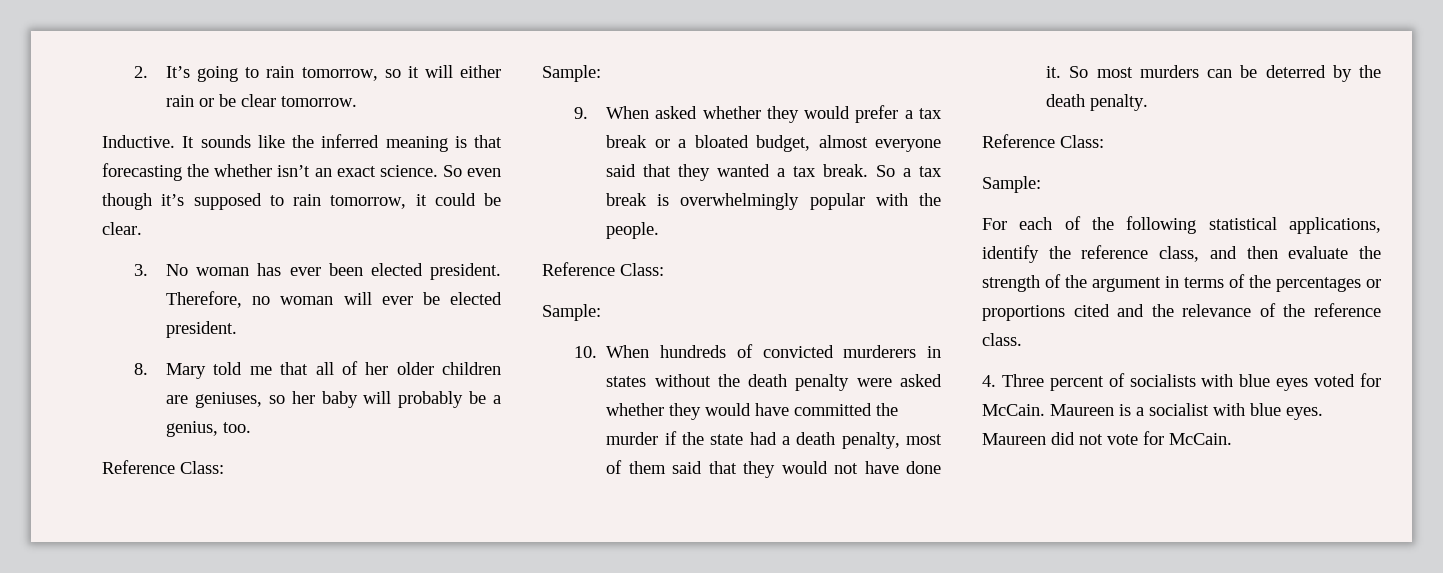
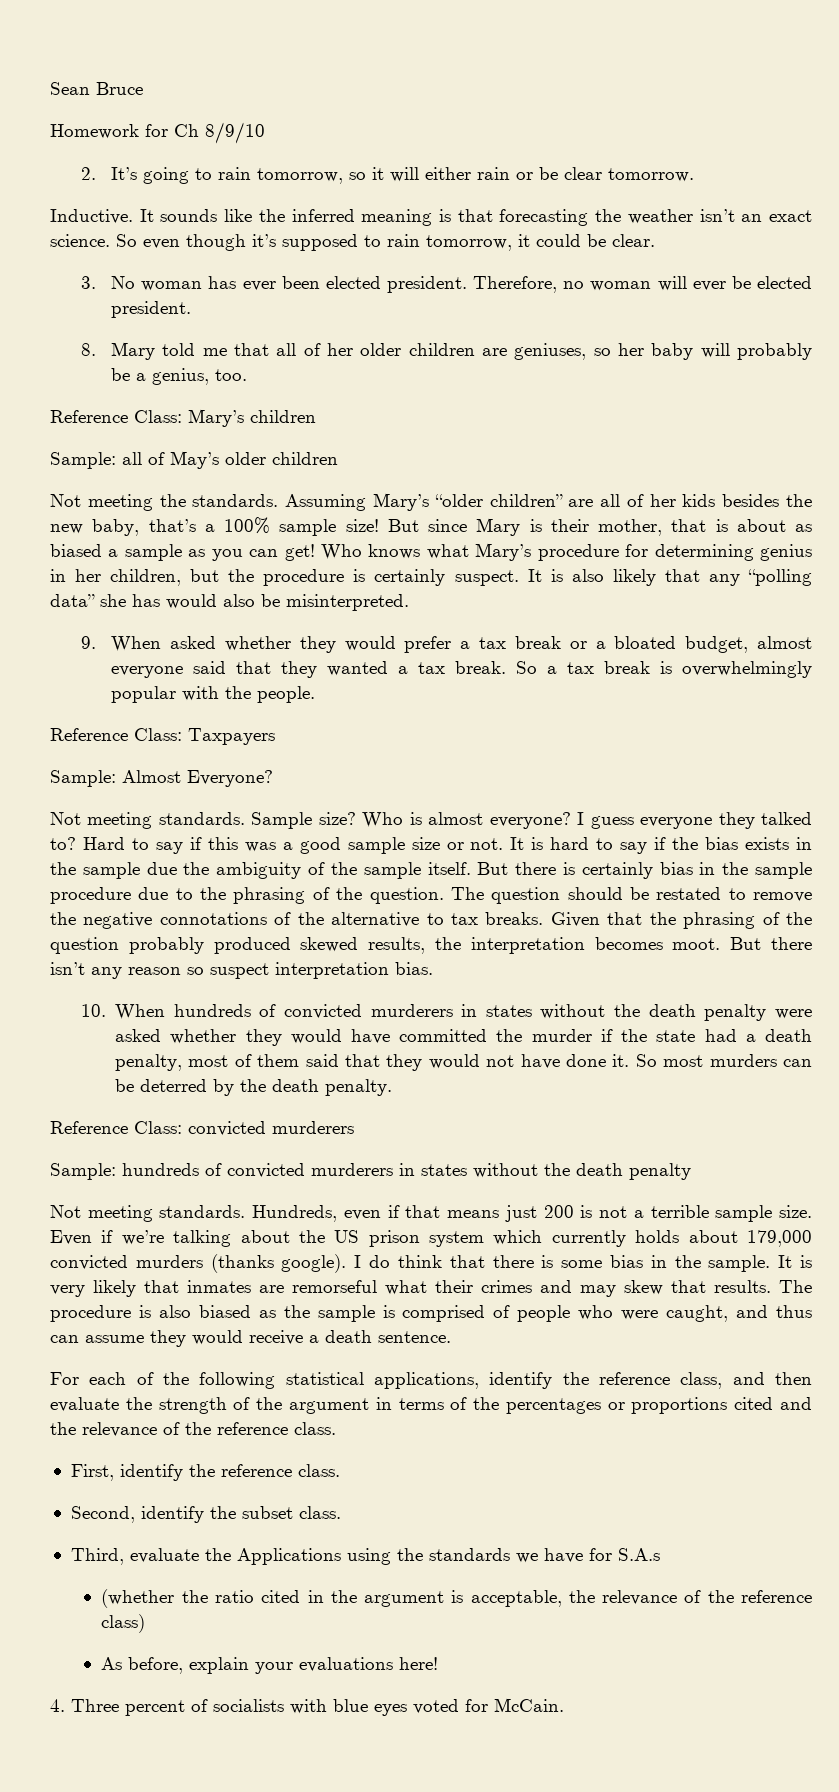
+ Sean Bruce
+ Homework for Ch 8/9/10
- It sounds like the inferred meaning is that forecasting the whether isn’t an exact science.
+ It sounds like the inferred meaning is that forecasting the weather isn’t an exact science.
  8. Mary told me that all of her older children are geniuses, so her baby will probably be a genius, too.
- Reference Class:
- Sample:
+ Reference Class: Mary’s children
+ Sample: all of May’s older children
+ Not meeting the standards. Assuming Mary’s “older children” are all of her kids besides the new baby, that’s a 100% sample size! But since Mary is their mother, that is about as biased a sample as you can get! Who knows what Mary’s procedure for determining genius in her children, but the procedure is certainly suspect. It is also likely that any “polling data” she has would also be misinterpreted.
  So a tax break is overwhelmingly popular with the people.
- Reference Class:
- Sample:
+ Reference Class: Taxpayers
+ Sample: Almost Everyone?
+ Not meeting standards. Sample size? Who is almost everyone? I guess everyone they talked to? Hard to say if this was a good sample size or not. It is hard to say if the bias exists in the sample due the ambiguity of the sample itself. But there is certainly bias in the sample procedure due to the phrasing of the question. The question should be restated to remove the negative connotations of the alternative to tax breaks. Given that the phrasing of the question probably produced skewed results, the interpretation becomes moot. But there isn’t any reason so suspect interpretation bias.
  So most murders can be deterred by the death penalty.
- Reference Class:
- Sample:
+ Reference Class: convicted murderers
+ Sample: hundreds of convicted murderers in states without the death penalty
+ Not meeting standards. Hundreds, even if that means just 200 is not a terrible sample size. Even if we’re talking about the US prison system which currently holds about 179,000 convicted murders (thanks google). I do think that there is some bias in the sample. It is very likely that inmates are remorseful what their crimes and may skew that results. The procedure is also biased as the sample is comprised of people who were caught, and thus can assume they would receive a death sentence.
+ First, identify the reference class.
+ Second, identify the subset class.
+ Third, evaluate the Applications using the standards we have for S.A.s
+ (whether the ratio cited in the argument is acceptable, the relevance of the reference class)
+ As before, explain your evaluations here!
- Maureen is a socialist with blue eyes. Maureen did not vote for McCain.

